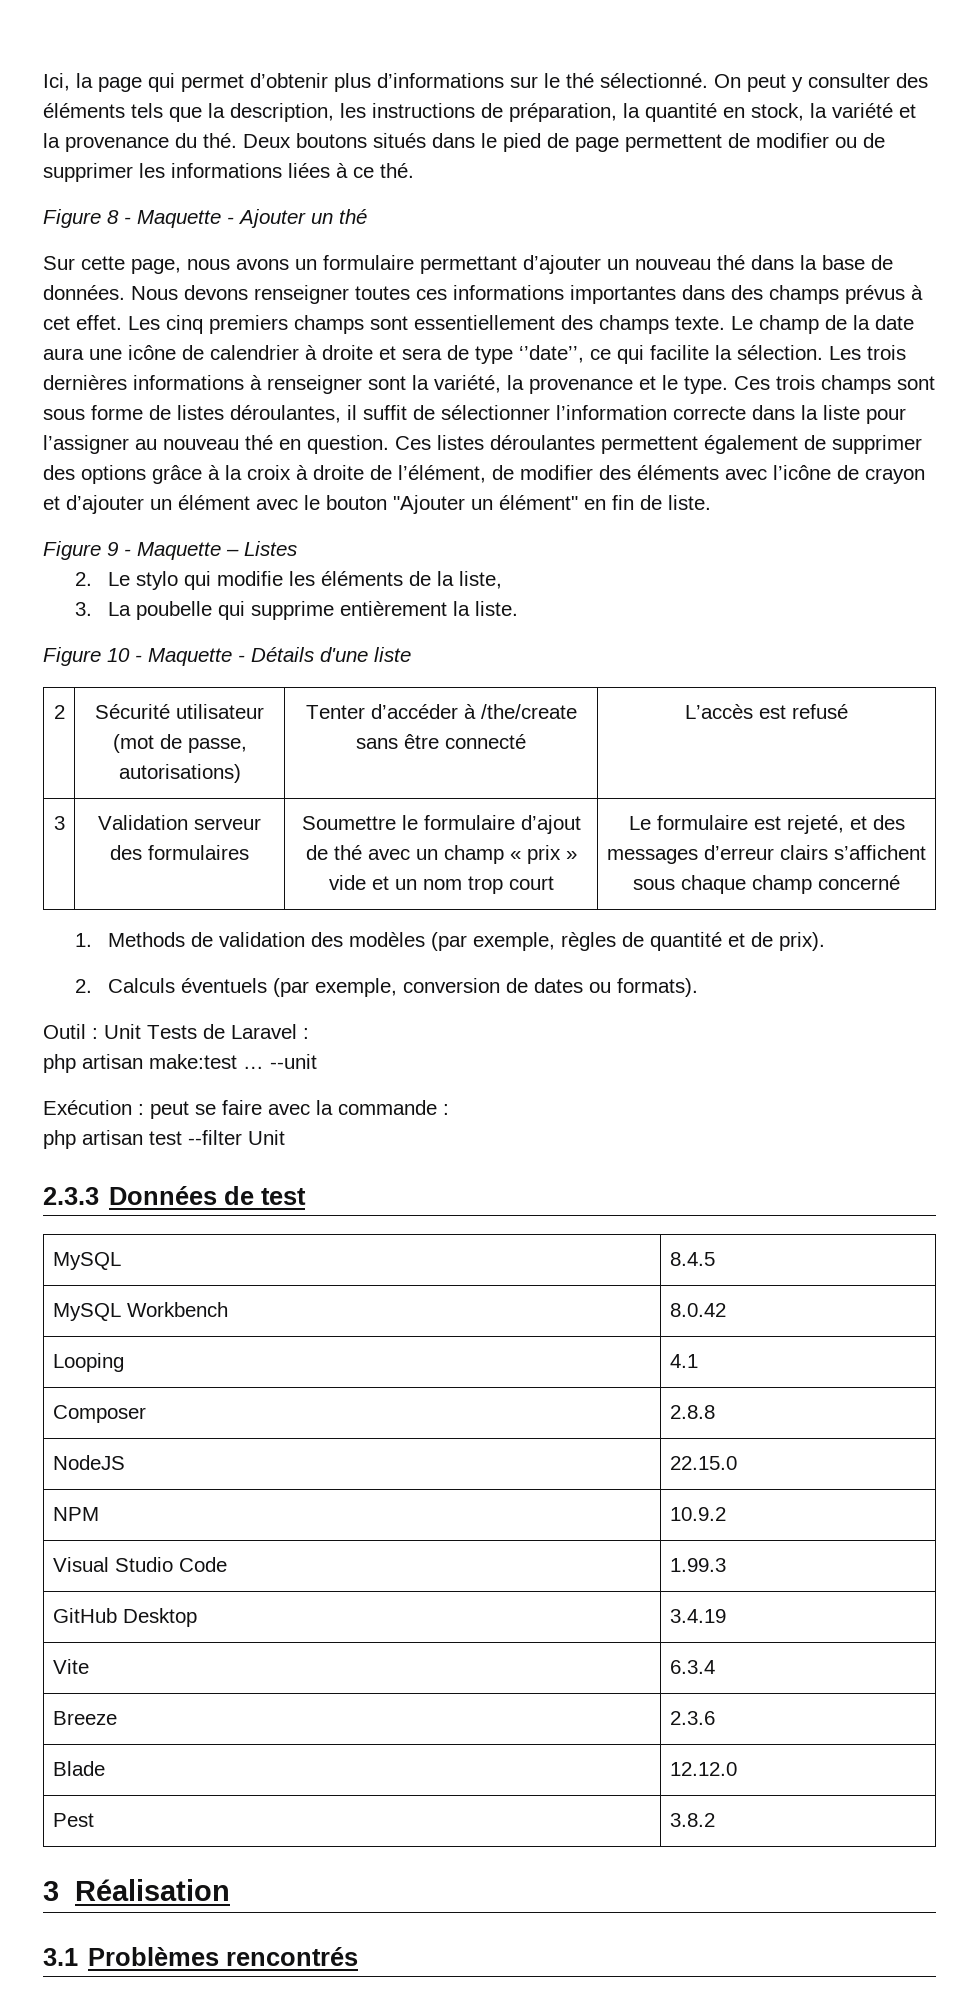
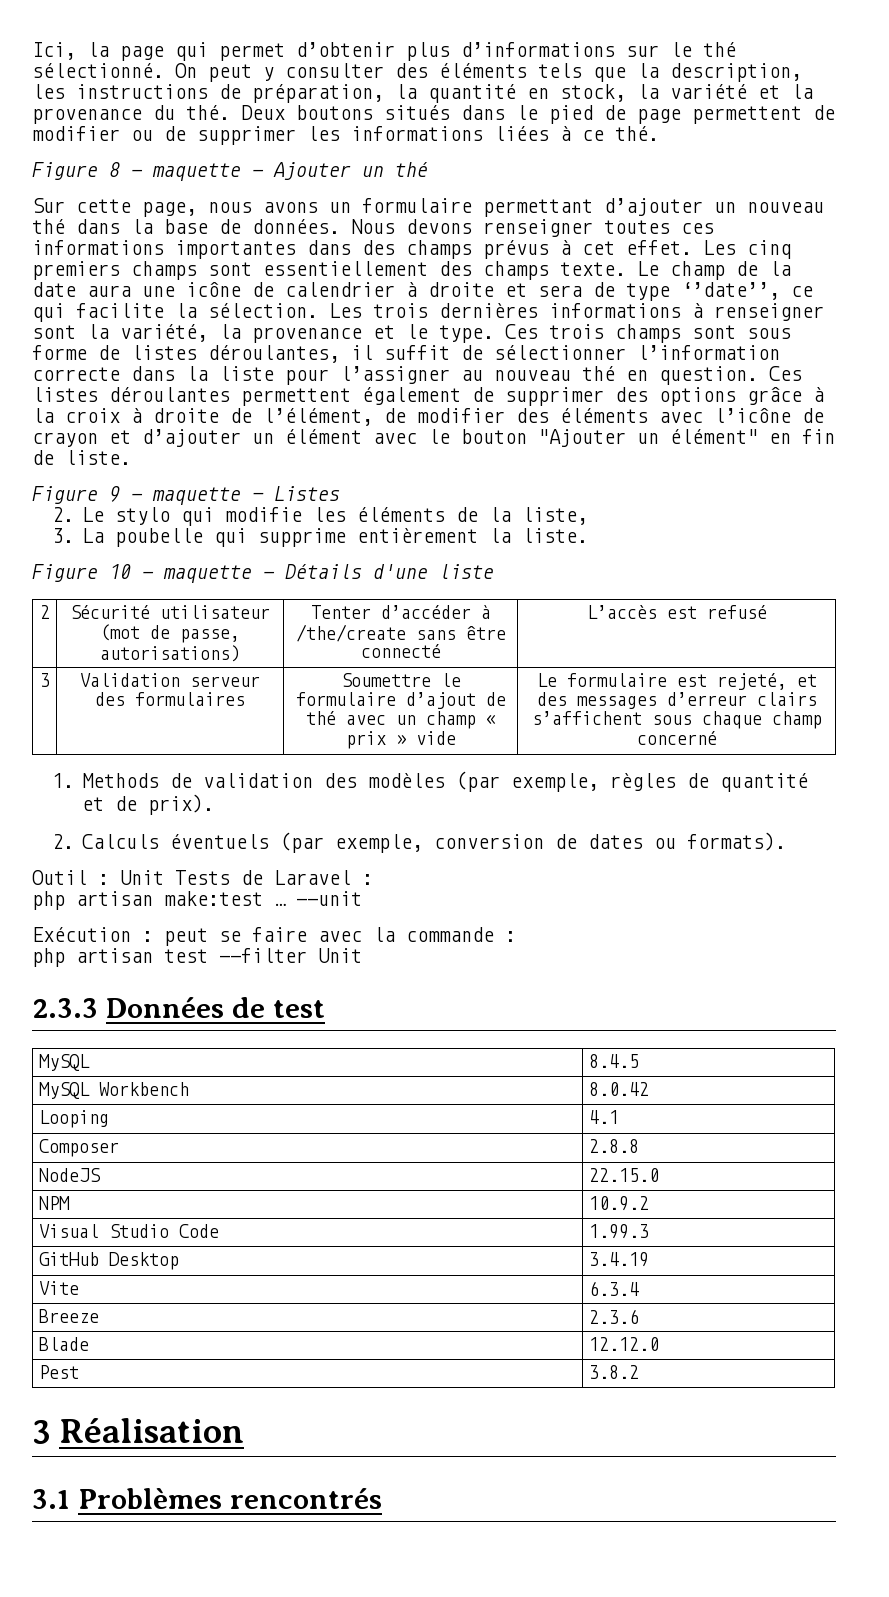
- Figure 8 - Maquette - Ajouter un thé
+ Figure 8 - maquette - Ajouter un thé
- Figure 9 - Maquette – Listes
+ Figure 9 - maquette – Listes
- Figure 10 - Maquette - Détails d'une liste
+ Figure 10 - maquette - Détails d'une liste
- 3 | Validation serveur des formulaires | Soumettre le formulaire d’ajout de thé avec un champ « prix » vide et un nom trop court | Le formulaire est rejeté, et des messages d’erreur clairs s’affichent sous chaque champ concerné
+ 3 | Validation serveur des formulaires | Soumettre le formulaire d’ajout de thé avec un champ « prix » vide | Le formulaire est rejeté, et des messages d’erreur clairs s’affichent sous chaque champ concerné

